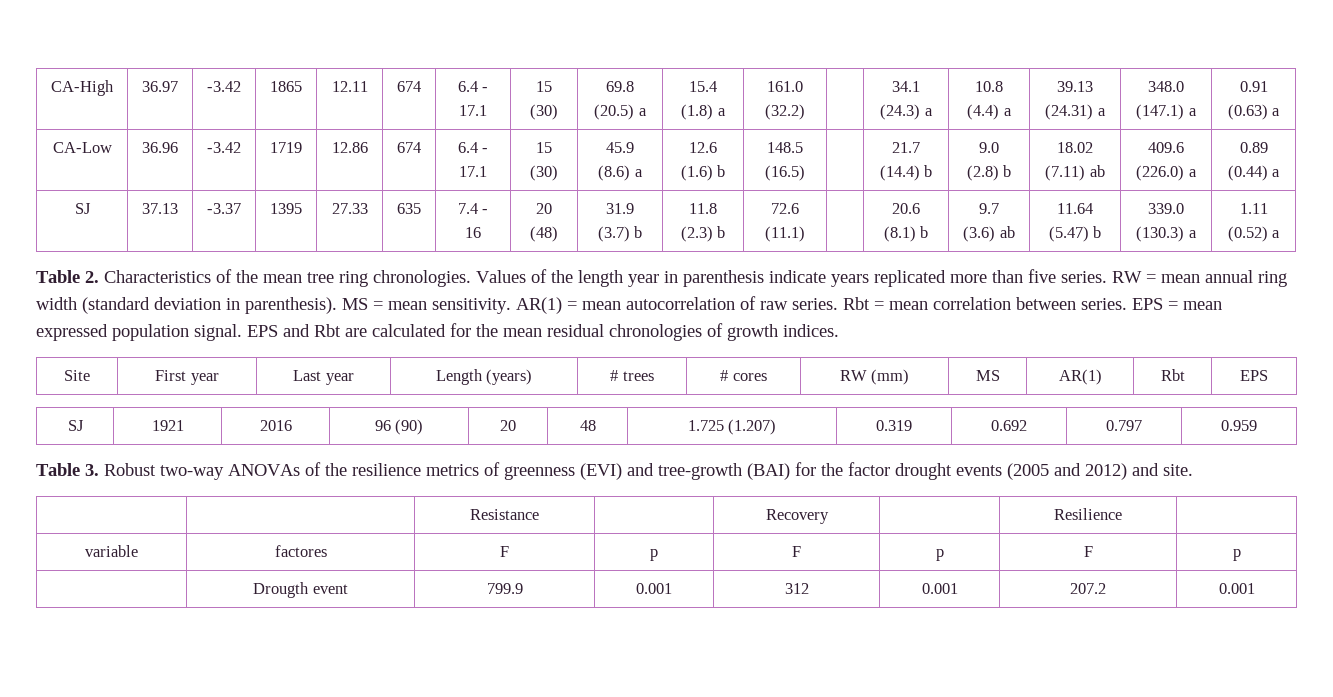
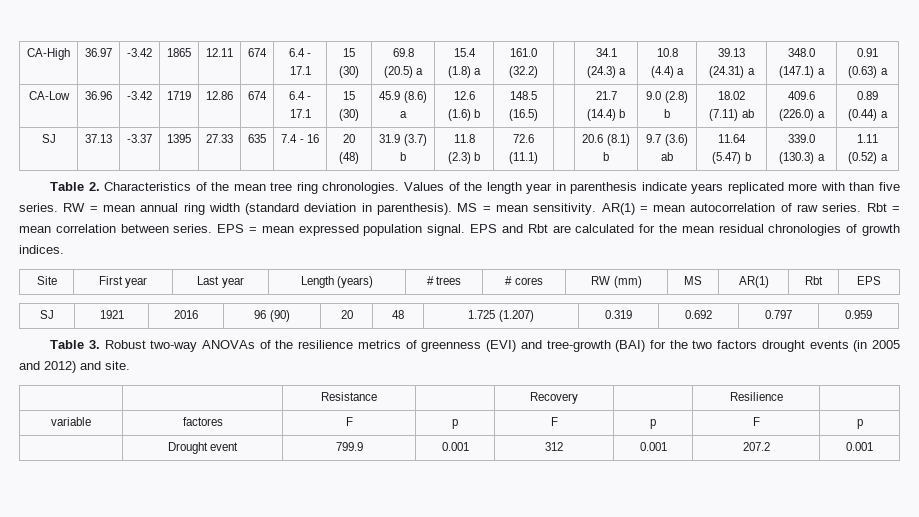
- Values of the length year in parenthesis indicate years replicated more than five series.
+ Values of the length year in parenthesis indicate years replicated more with than five series.
- Table 3. Robust two-way ANOVAs of the resilience metrics of greenness (EVI) and tree-growth (BAI) for the factor drought events (2005 and 2012) and site.
+ Table 3. Robust two-way ANOVAs of the resilience metrics of greenness (EVI) and tree-growth (BAI) for the two factors drought events (in 2005 and 2012) and site.
- | Drougth event | 799.9 | 0.001 | 312 | 0.001 | 207.2 | 0.001
+ | Drought event | 799.9 | 0.001 | 312 | 0.001 | 207.2 | 0.001

